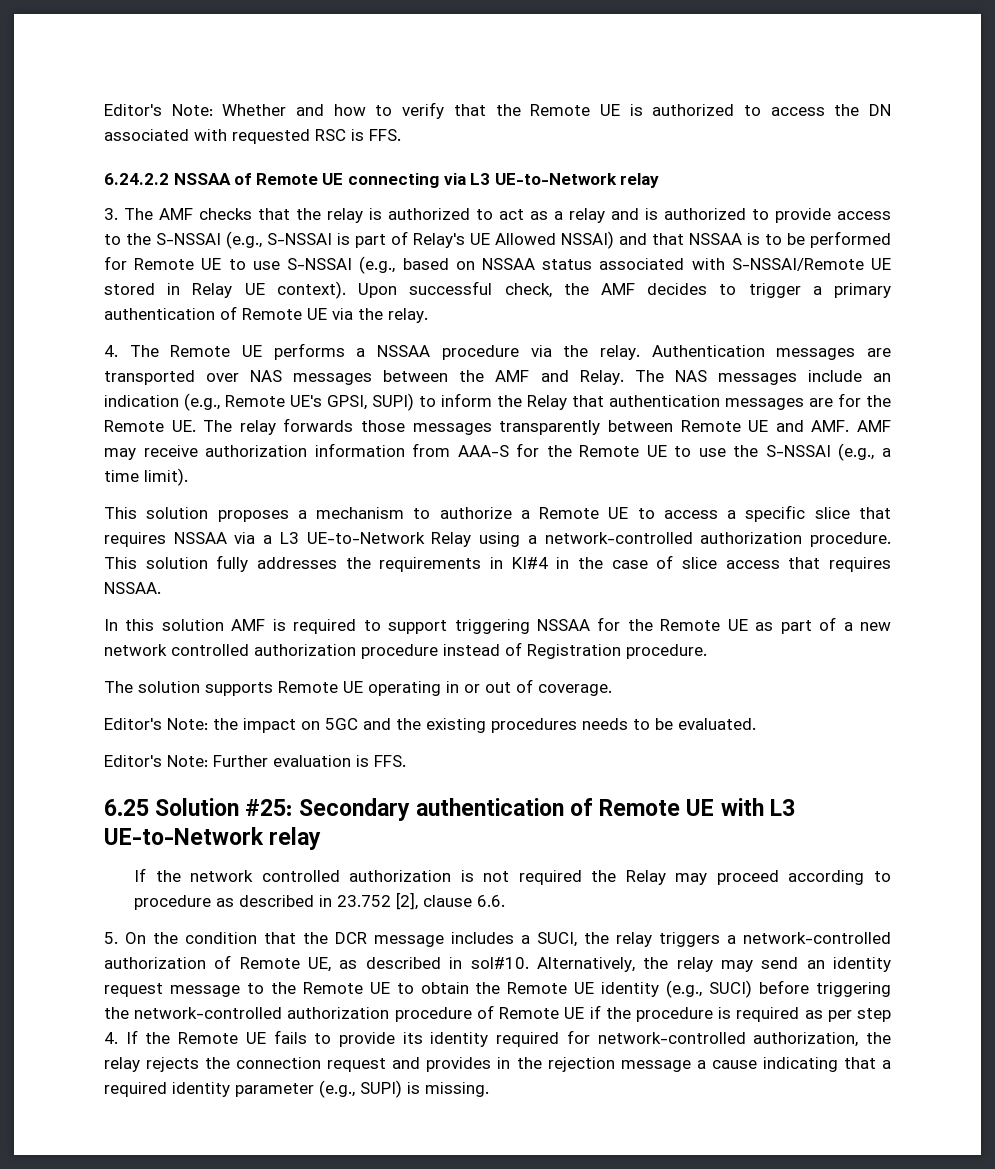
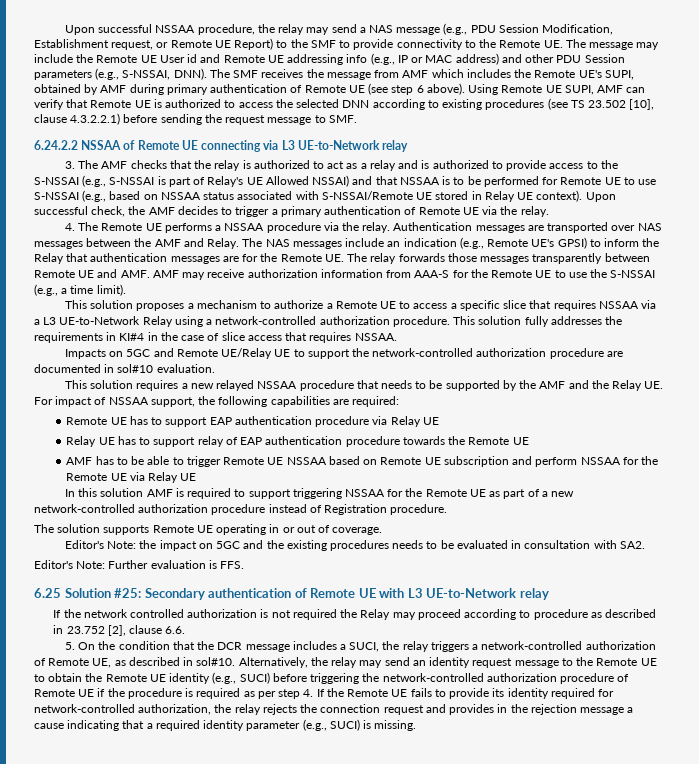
- Editor's Note: Whether and how to verify that the Remote UE is authorized to access the DN associated with requested RSC is FFS.
+ Upon successful NSSAA procedure, the relay may send a NAS message (e.g., PDU Session Modification, Establishment request, or Remote UE Report) to the SMF to provide connectivity to the Remote UE. The message may include the Remote UE User id and Remote UE addressing info (e.g., IP or MAC address) and other PDU Session parameters (e.g., S-NSSAI, DNN). The SMF receives the message from AMF which includes the Remote UE's SUPI, obtained by AMF during primary authentication of Remote UE (see step 6 above). Using Remote UE SUPI, AMF can verify that Remote UE is authorized to access the selected DNN according to existing procedures (see TS 23.502 [10], clause 4.3.2.2.1) before sending the request message to SMF.
- The NAS messages include an indication (e.g., Remote UE's GPSI, SUPI) to inform the Relay that authentication messages are for the Remote UE. The relay forwards those messages transparently between Remote UE and AMF. AMF may receive authorization information from AAA-S for the Remote UE to use the S-NSSAI (e.g., a time limit).
+ The NAS messages include an indication (e.g., Remote UE's GPSI) to inform the Relay that authentication messages are for the Remote UE. The relay forwards those messages transparently between Remote UE and AMF. AMF may receive authorization information from AAA-S for the Remote UE to use the S-NSSAI (e.g., a time limit).
+ Impacts on 5GC and Remote UE/Relay UE to support the network-controlled authorization procedure are documented in sol#10 evaluation.
+ This solution requires a new relayed NSSAA procedure that needs to be supported by the AMF and the Relay UE. For impact of NSSAA support, the following capabilities are required:
+ Remote UE has to support EAP authentication procedure via Relay UE
+ Relay UE has to support relay of EAP authentication procedure towards the Remote UE
+ AMF has to be able to trigger Remote UE NSSAA based on Remote UE subscription and perform NSSAA for the Remote UE via Relay UE
- In this solution AMF is required to support triggering NSSAA for the Remote UE as part of a new network controlled authorization procedure instead of Registration procedure.
+ In this solution AMF is required to support triggering NSSAA for the Remote UE as part of a new network-controlled authorization procedure instead of Registration procedure.
- Editor's Note: the impact on 5GC and the existing procedures needs to be evaluated.
+ Editor's Note: the impact on 5GC and the existing procedures needs to be evaluated in consultation with SA2.
- Alternatively, the relay may send an identity request message to the Remote UE to obtain the Remote UE identity (e.g., SUCI) before triggering the network-controlled authorization procedure of Remote UE if the procedure is required as per step 4. If the Remote UE fails to provide its identity required for network-controlled authorization, the relay rejects the connection request and provides in the rejection message a cause indicating that a required identity parameter (e.g., SUPI) is missing.
+ Alternatively, the relay may send an identity request message to the Remote UE to obtain the Remote UE identity (e.g., SUCI) before triggering the network-controlled authorization procedure of Remote UE if the procedure is required as per step 4. If the Remote UE fails to provide its identity required for network-controlled authorization, the relay rejects the connection request and provides in the rejection message a cause indicating that a required identity parameter (e.g., SUCI) is missing.

